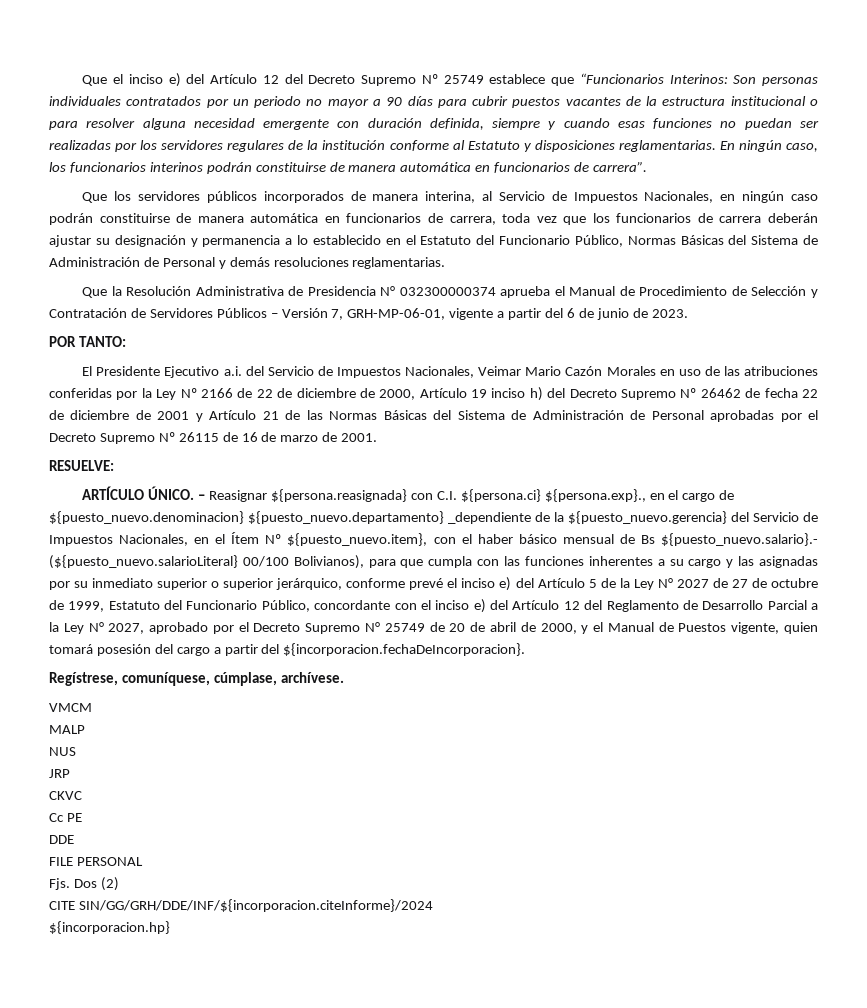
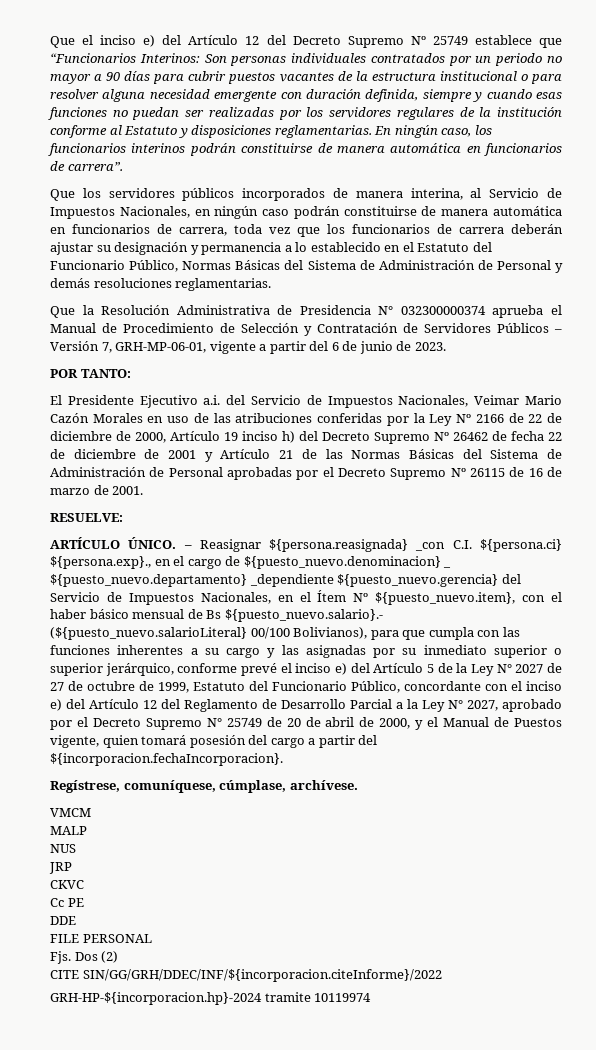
- – Reasignar ${persona.reasignada} con C.I. ${persona.ci} ${persona.exp}., en el cargo de ${puesto_nuevo.denominacion} ${puesto_nuevo.departamento} _dependiente de la ${puesto_nuevo.gerencia} del Servicio de Impuestos Nacionales, en el Ítem Nº ${puesto_nuevo.item}, con el haber básico mensual de Bs ${puesto_nuevo.salario}.- (${puesto_nuevo.salarioLiteral} 00/100 Bolivianos), para que cumpla con las funciones inherentes a su cargo y las asignadas por su inmediato superior o superior jerárquico, conforme prevé el inciso e) del Artículo 5 de la Ley N° 2027 de 27 de octubre de 1999, Estatuto del Funcionario Público, concordante con el inciso e) del Artículo 12 del Reglamento de Desarrollo Parcial a la Ley N° 2027, aprobado por el Decreto Supremo N° 25749 de 20 de abril de 2000, y el Manual de Puestos vigente, quien tomará posesión del cargo a partir del ${incorporacion.fechaDeIncorporacion}.
+ – Reasignar ${persona.reasignada} _con C.I. ${persona.ci} ${persona.exp}., en el cargo de ${puesto_nuevo.denominacion} _ ${puesto_nuevo.departamento} _dependiente ${puesto_nuevo.gerencia} del Servicio de Impuestos Nacionales, en el Ítem Nº ${puesto_nuevo.item}, con el haber básico mensual de Bs ${puesto_nuevo.salario}.- (${puesto_nuevo.salarioLiteral} 00/100 Bolivianos), para que cumpla con las funciones inherentes a su cargo y las asignadas por su inmediato superior o superior jerárquico, conforme prevé el inciso e) del Artículo 5 de la Ley N° 2027 de 27 de octubre de 1999, Estatuto del Funcionario Público, concordante con el inciso e) del Artículo 12 del Reglamento de Desarrollo Parcial a la Ley N° 2027, aprobado por el Decreto Supremo N° 25749 de 20 de abril de 2000, y el Manual de Puestos vigente, quien tomará posesión del cargo a partir del ${incorporacion.fechaIncorporacion}.
- CITE SIN/GG/GRH/DDE/INF/${incorporacion.citeInforme}/2024
- ${incorporacion.hp}
+ CITE SIN/GG/GRH/DDEC/INF/${incorporacion.citeInforme}/2022
+ GRH-HP-${incorporacion.hp}-2024 tramite 10119974

